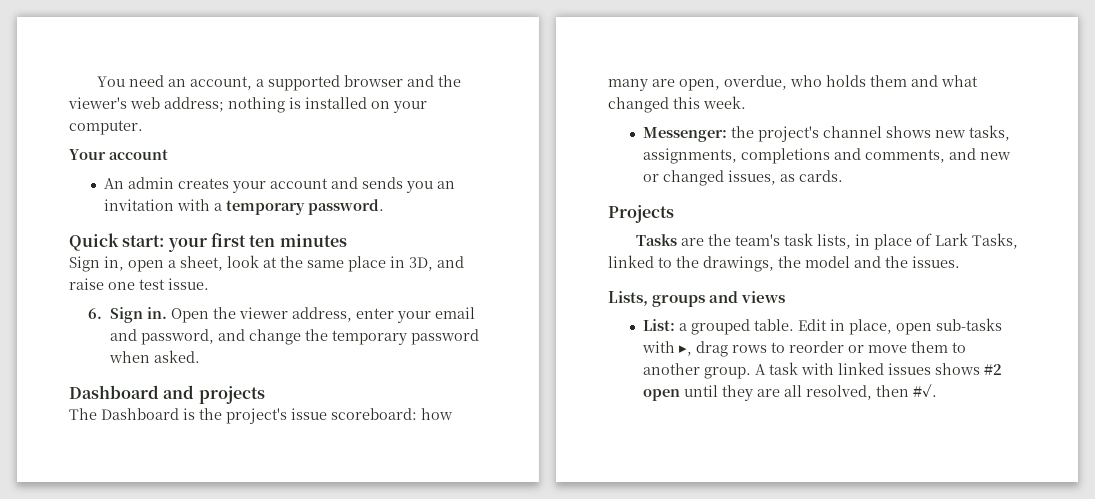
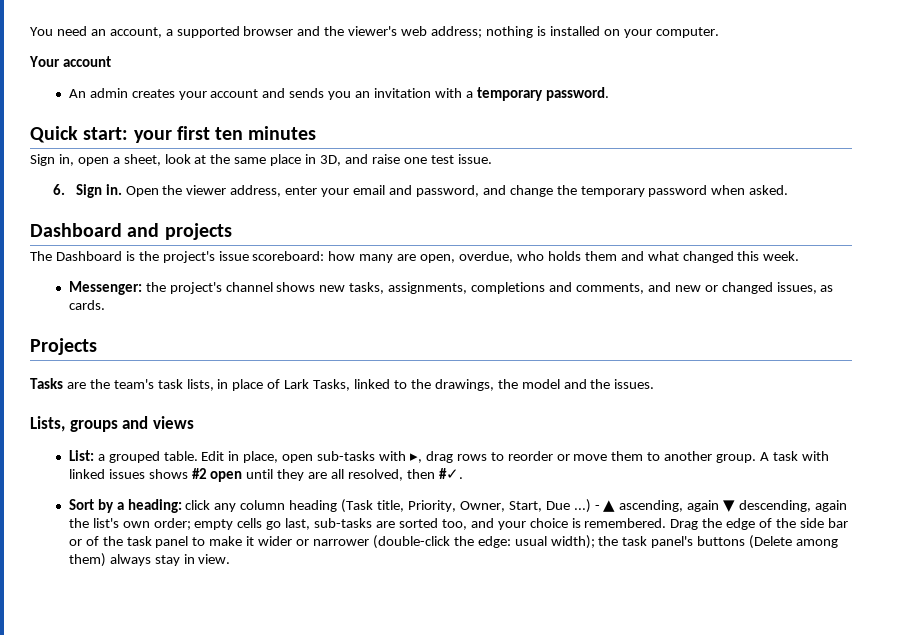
+ Sort by a heading: click any column heading (Task title, Priority, Owner, Start, Due ...) - ▲ ascending, again ▼ descending, again the list's own order; empty cells go last, sub-tasks are sorted too, and your choice is remembered. Drag the edge of the side bar or of the task panel to make it wider or narrower (double-click the edge: usual width); the task panel's buttons (Delete among them) always stay in view.

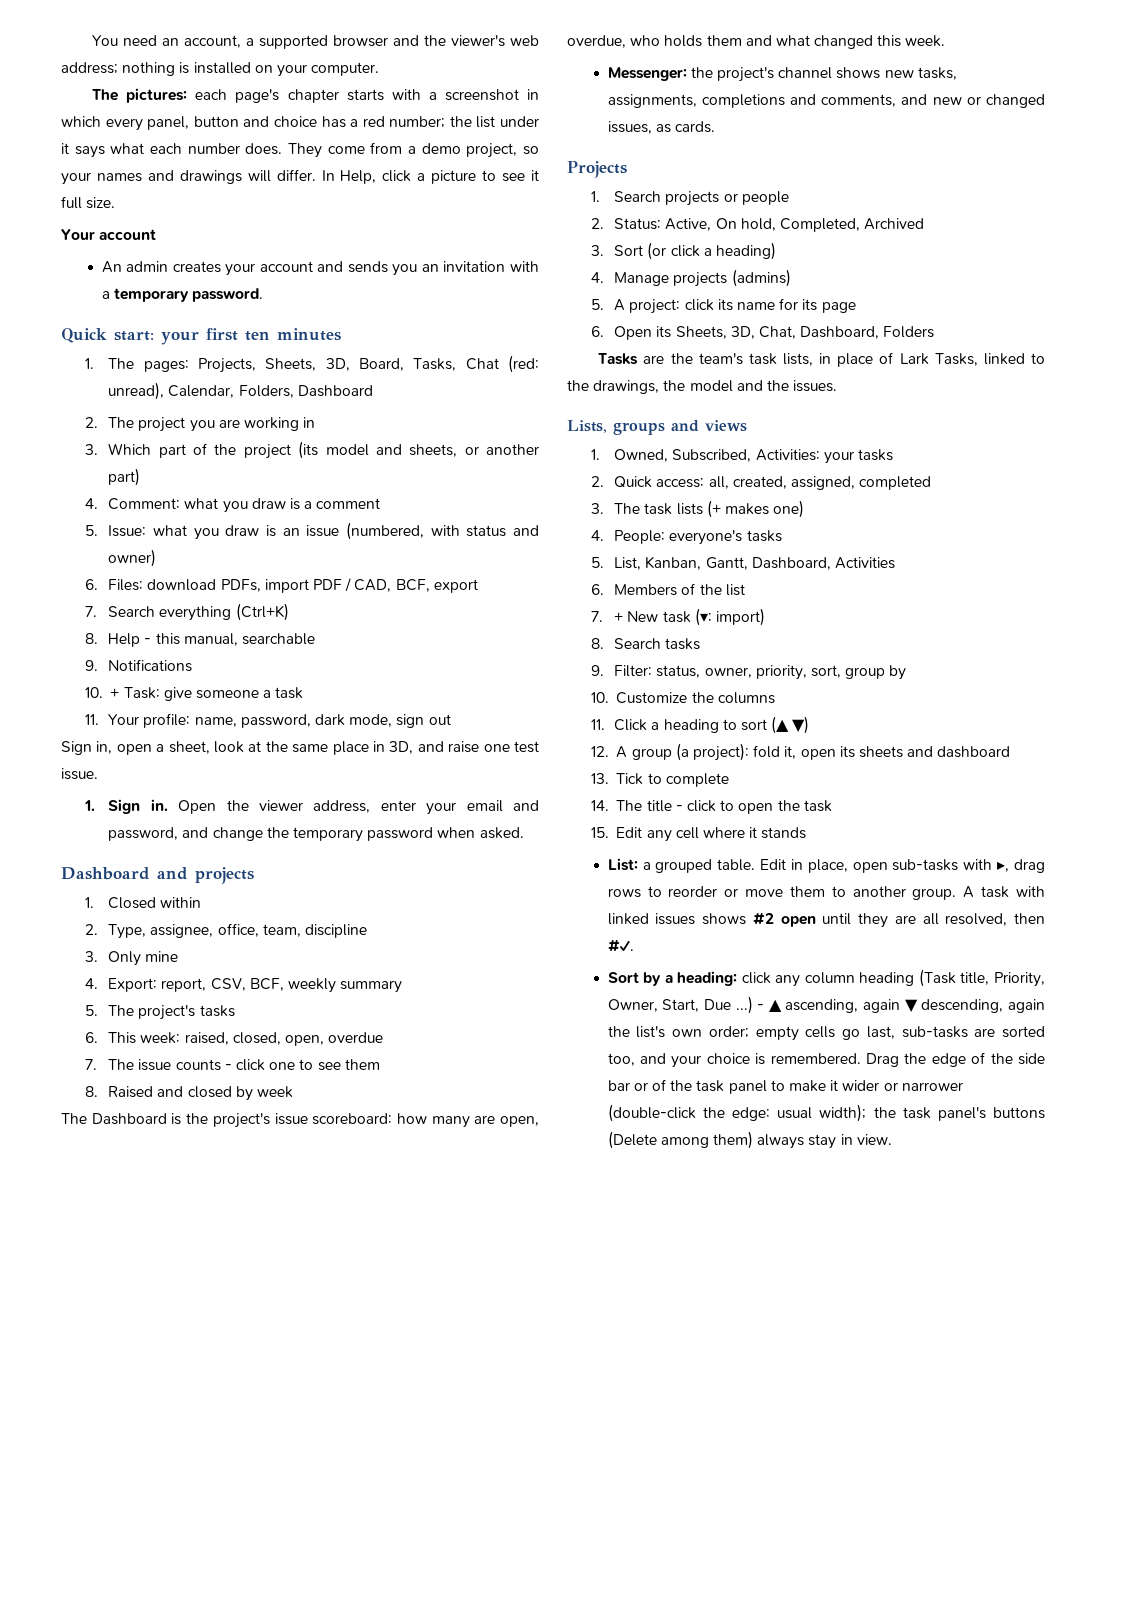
+ The pictures: each page's chapter starts with a screenshot in which every panel, button and choice has a red number; the list under it says what each number does. They come from a demo project, so your names and drawings will differ. In Help, click a picture to see it full size.
+ 1. The pages: Projects, Sheets, 3D, Board, Tasks, Chat (red: unread), Calendar, Folders, Dashboard
+ 2. The project you are working in
+ 3. Which part of the project (its model and sheets, or another part)
+ 4. Comment: what you draw is a comment
+ 5. Issue: what you draw is an issue (numbered, with status and owner)
+ 6. Files: download PDFs, import PDF / CAD, BCF, export
+ 7. Search everything (Ctrl+K)
+ 8. Help - this manual, searchable
+ 9. Notifications
+ 10. + Task: give someone a task
+ 11. Your profile: name, password, dark mode, sign out
- 6. Sign in.
+ 1. Sign in.
+ 1. Closed within
+ 2. Type, assignee, office, team, discipline
+ 3. Only mine
+ 4. Export: report, CSV, BCF, weekly summary
+ 5. The project's tasks
+ 6. This week: raised, closed, open, overdue
+ 7. The issue counts - click one to see them
+ 8. Raised and closed by week
+ 1. Search projects or people
+ 2. Status: Active, On hold, Completed, Archived
+ 3. Sort (or click a heading)
+ 4. Manage projects (admins)
+ 5. A project: click its name for its page
+ 6. Open its Sheets, 3D, Chat, Dashboard, Folders
+ 1. Owned, Subscribed, Activities: your tasks
+ 2. Quick access: all, created, assigned, completed
+ 3. The task lists (+ makes one)
+ 4. People: everyone's tasks
+ 5. List, Kanban, Gantt, Dashboard, Activities
+ 6. Members of the list
+ 7. + New task (▾: import)
+ 8. Search tasks
+ 9. Filter: status, owner, priority, sort, group by
+ 10. Customize the columns
+ 11. Click a heading to sort (▲ ▼)
+ 12. A group (a project): fold it, open its sheets and dashboard
+ 13. Tick to complete
+ 14. The title - click to open the task
+ 15. Edit any cell where it stands

